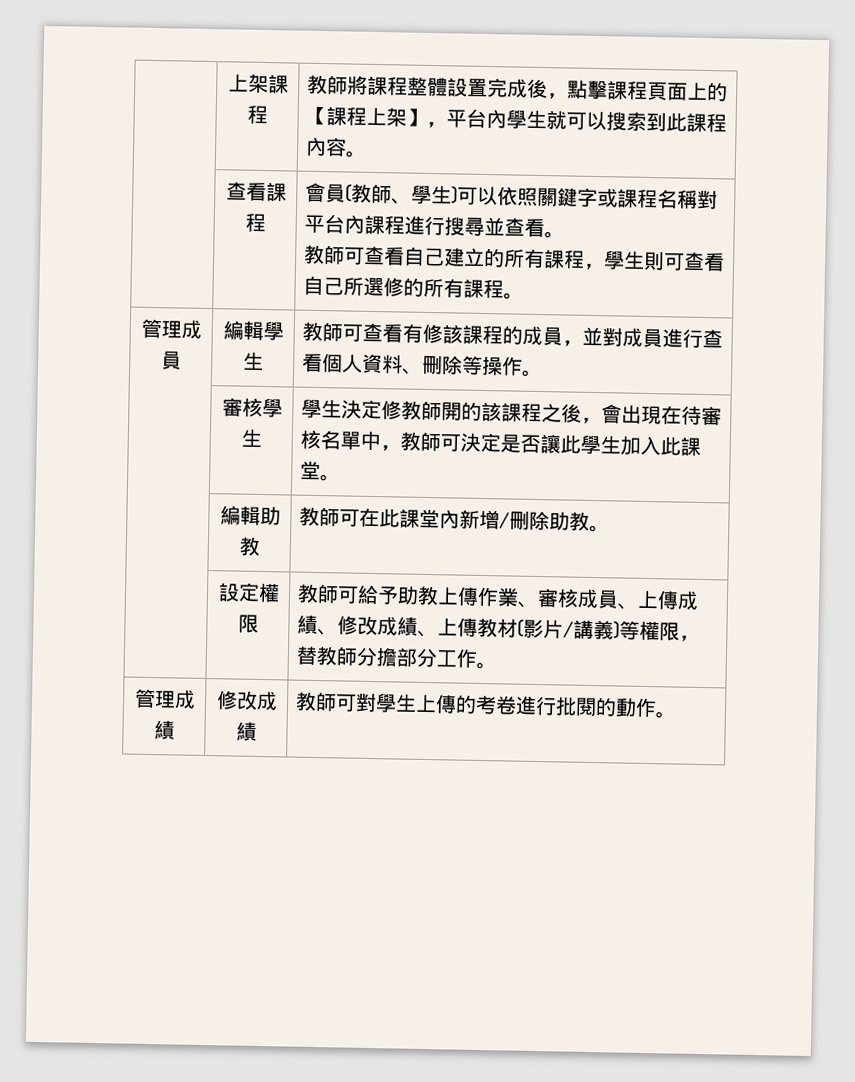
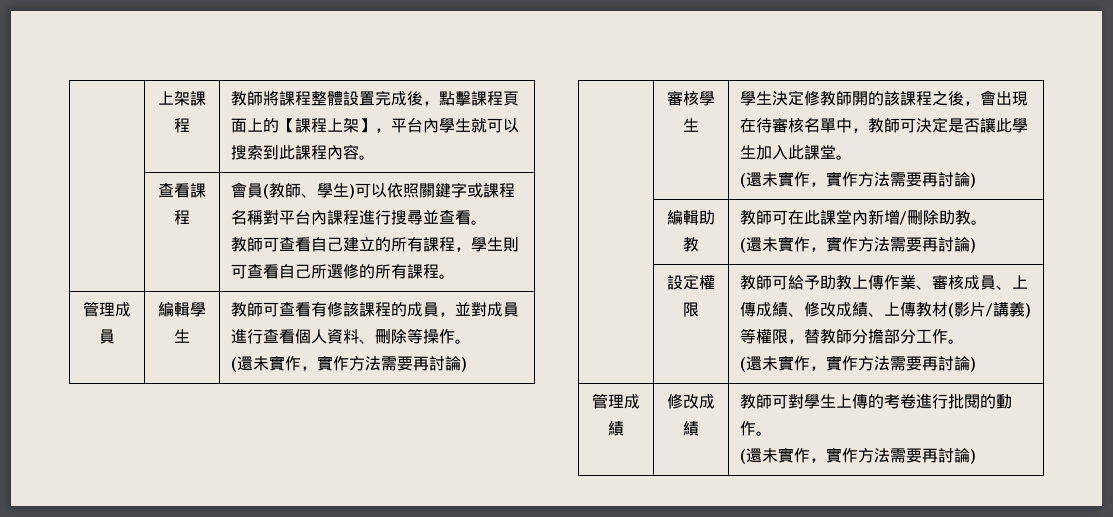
  管理成員 | 編輯學生 | 教師可查看有修該課程的成員，並對成員進行查看個人資料、刪除等操作。
+ (還未實作，實作方法需要再討論)
  | 審核學生 | 學生決定修教師開的該課程之後，會出現在待審核名單中，教師可決定是否讓此學生加入此課堂。
+ (還未實作，實作方法需要再討論)
  | 編輯助教 | 教師可在此課堂內新增/刪除助教。
+ (還未實作，實作方法需要再討論)
  | 設定權限 | 教師可給予助教上傳作業、審核成員、上傳成績、修改成績、上傳教材(影片/講義)等權限，替教師分擔部分工作。
+ (還未實作，實作方法需要再討論)
  管理成績 | 修改成績 | 教師可對學生上傳的考卷進行批閱的動作。
+ (還未實作，實作方法需要再討論)

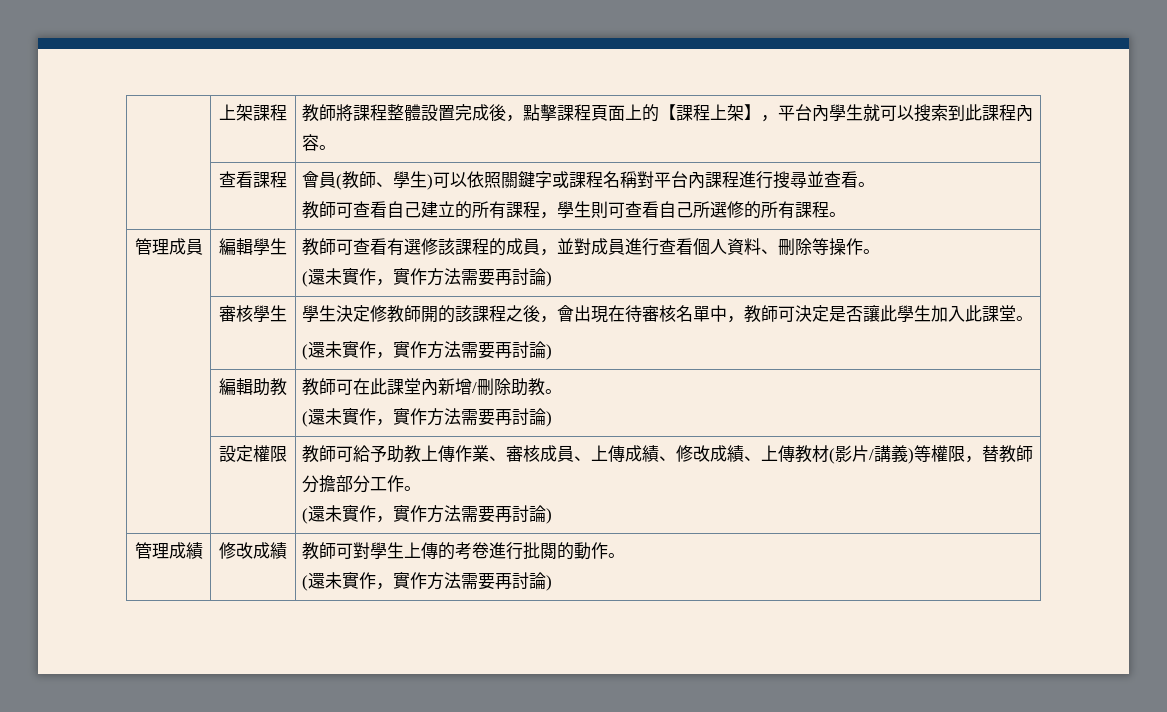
- 管理成員 | 編輯學生 | 教師可查看有修該課程的成員，並對成員進行查看個人資料、刪除等操作。
+ 管理成員 | 編輯學生 | 教師可查看有選修該課程的成員，並對成員進行查看個人資料、刪除等操作。

